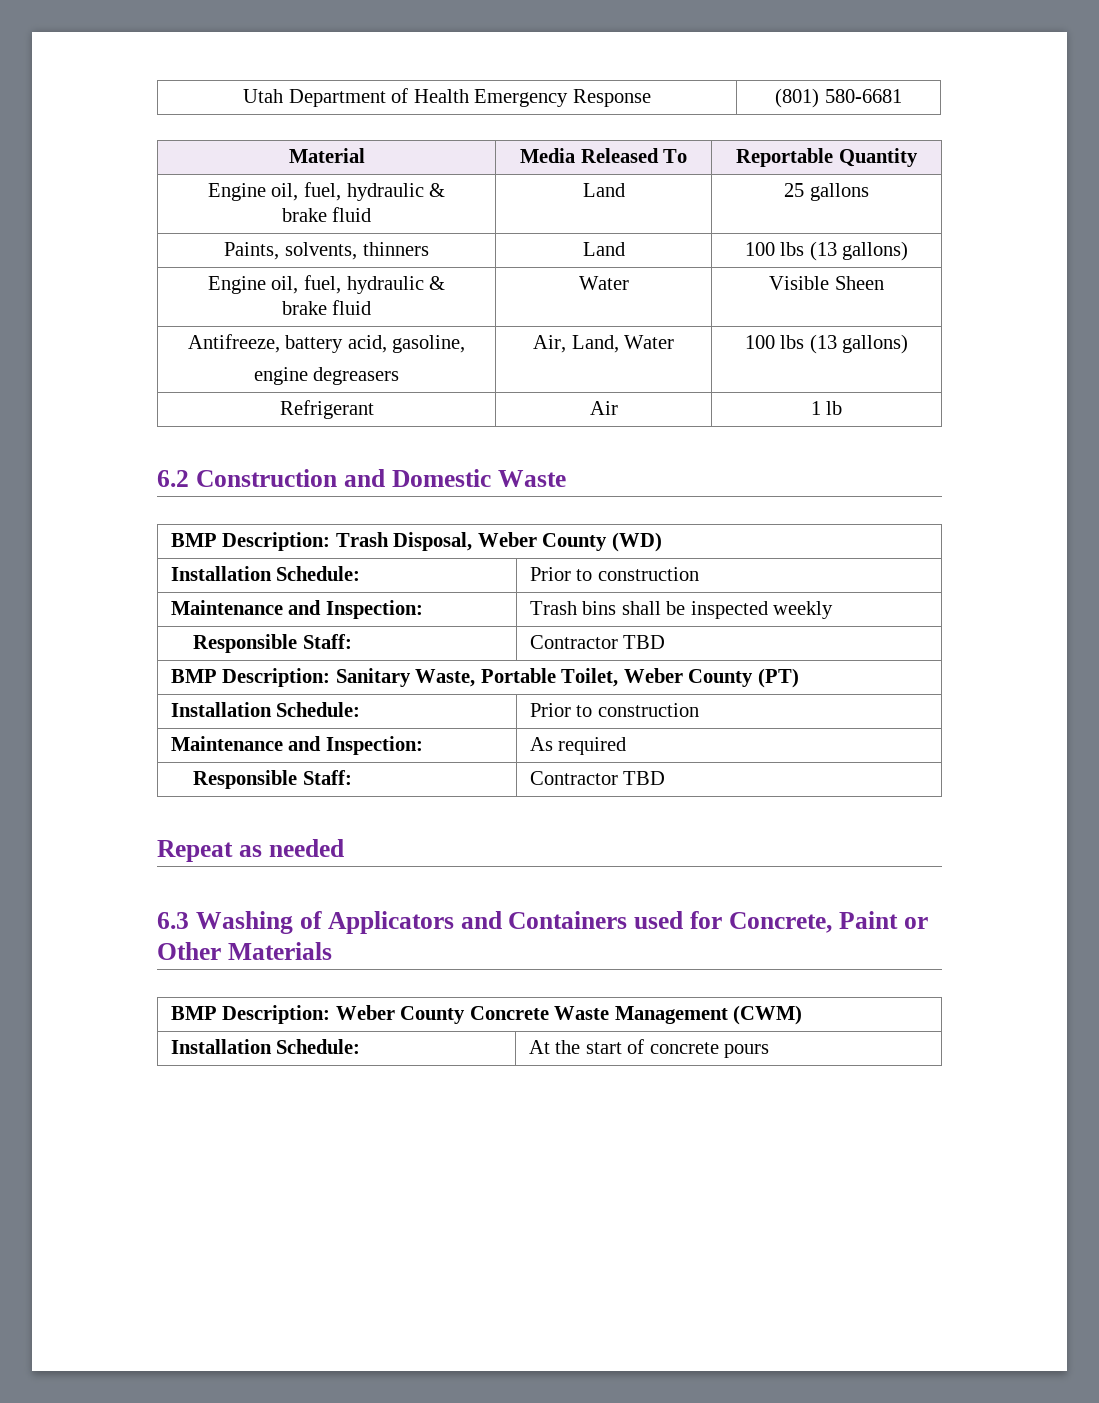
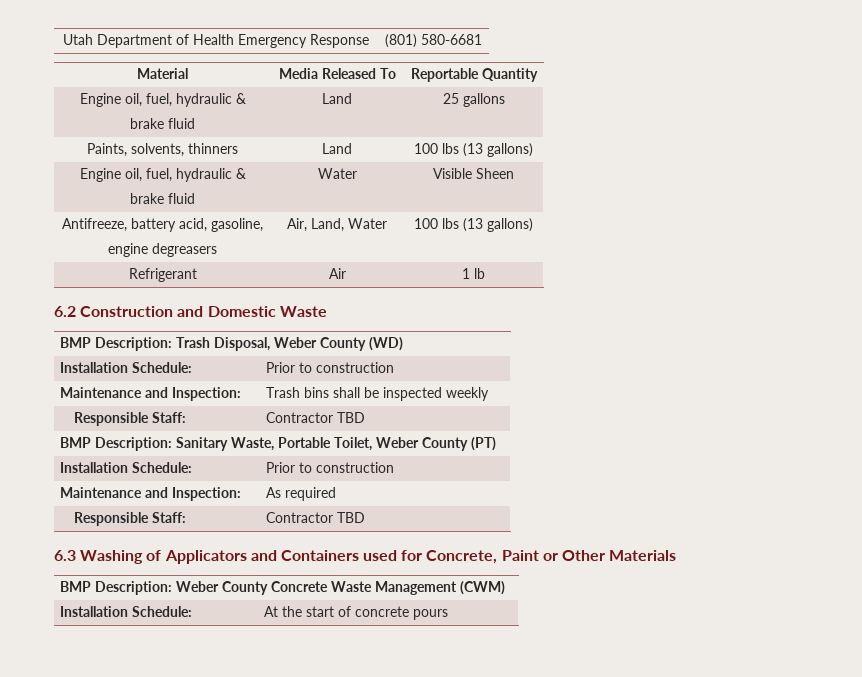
- Repeat as needed

